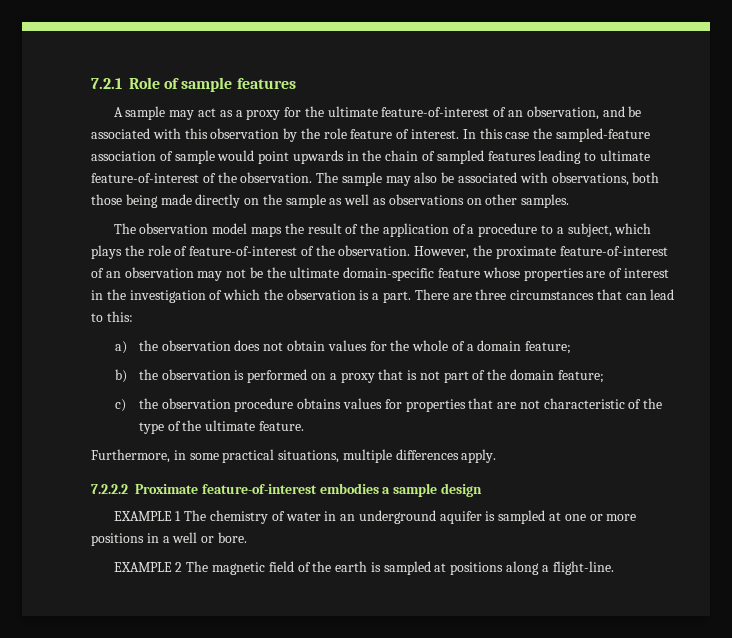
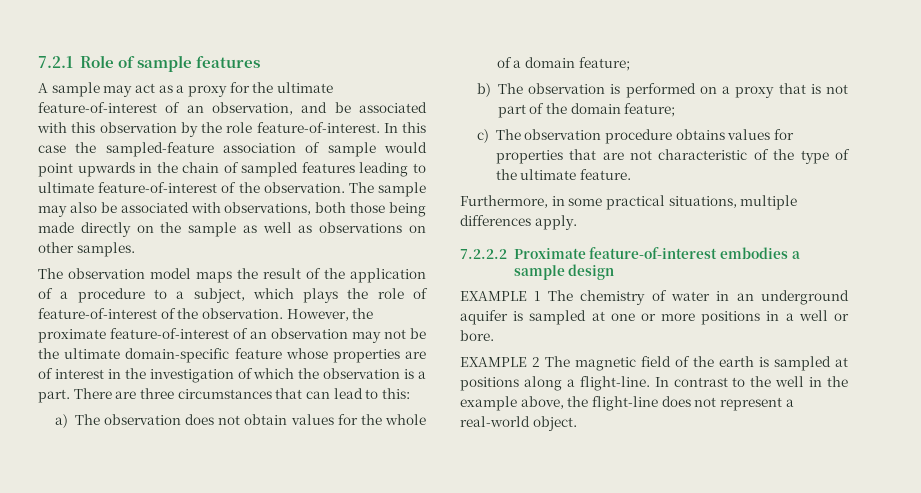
- A sample may act as a proxy for the ultimate feature-of-interest of an observation, and be associated with this observation by the role feature of interest.
+ A sample may act as a proxy for the ultimate feature-of-interest of an observation, and be associated with this observation by the role feature-of-interest.
- a) the observation does not obtain values for the whole of a domain feature;
+ a) The observation does not obtain values for the whole of a domain feature;
- b) the observation is performed on a proxy that is not part of the domain feature;
+ b) The observation is performed on a proxy that is not part of the domain feature;
- c) the observation procedure obtains values for properties that are not characteristic of the type of the ultimate feature.
+ c) The observation procedure obtains values for properties that are not characteristic of the type of the ultimate feature.
+ In contrast to the well in the example above, the flight-line does not represent a real-world object.

